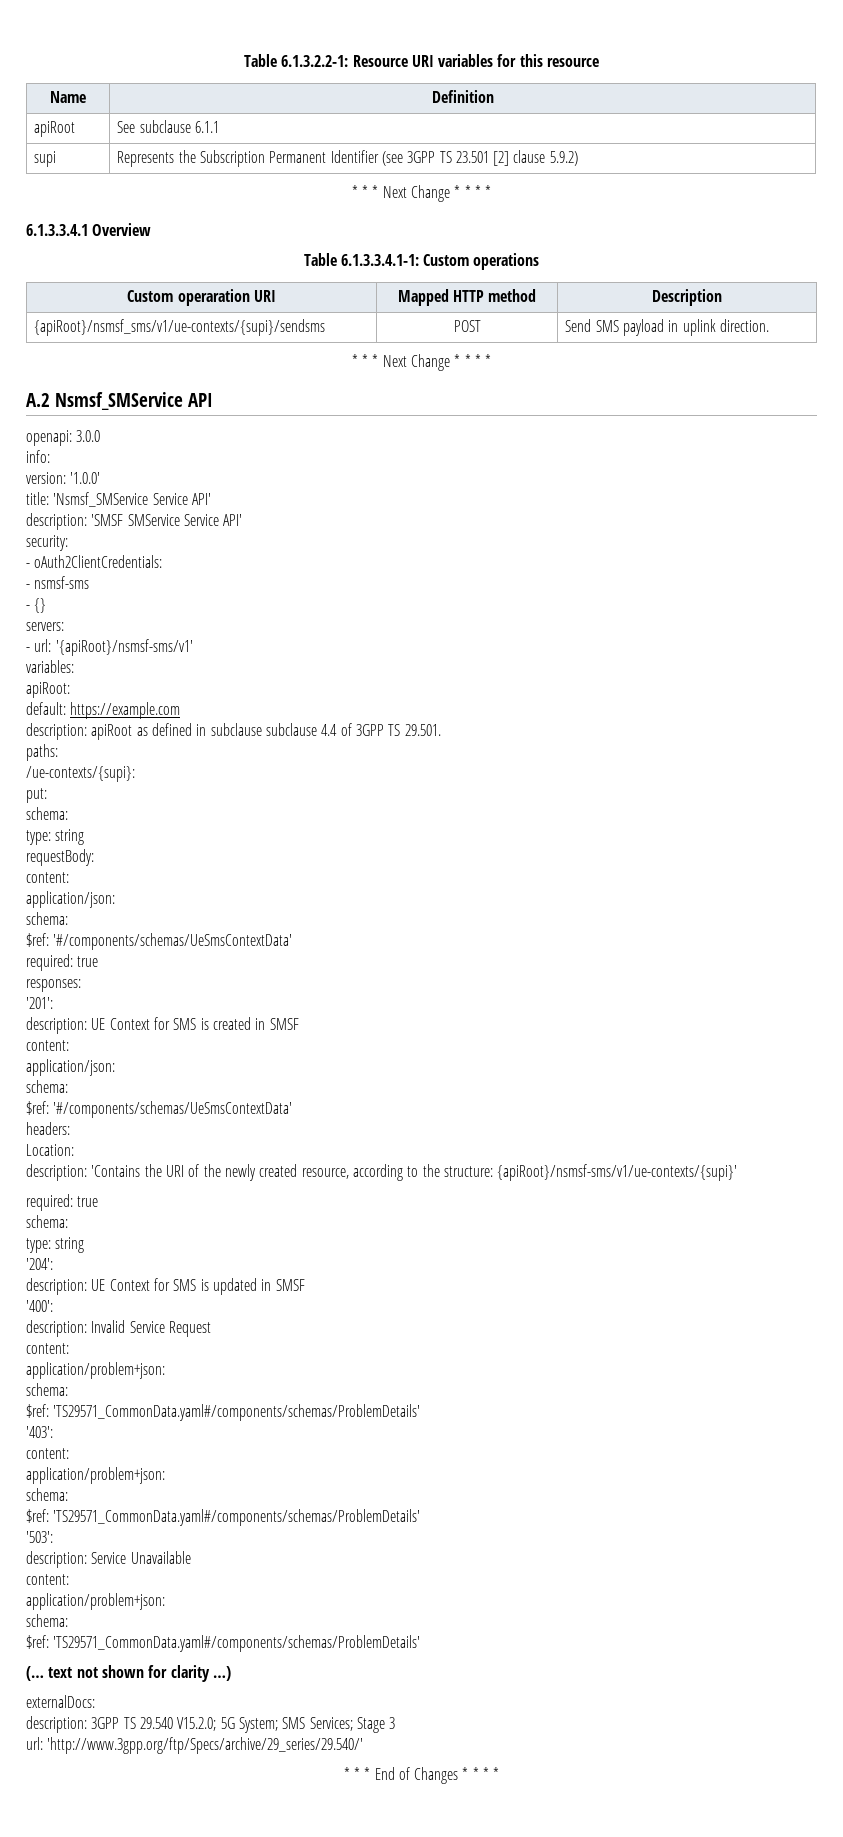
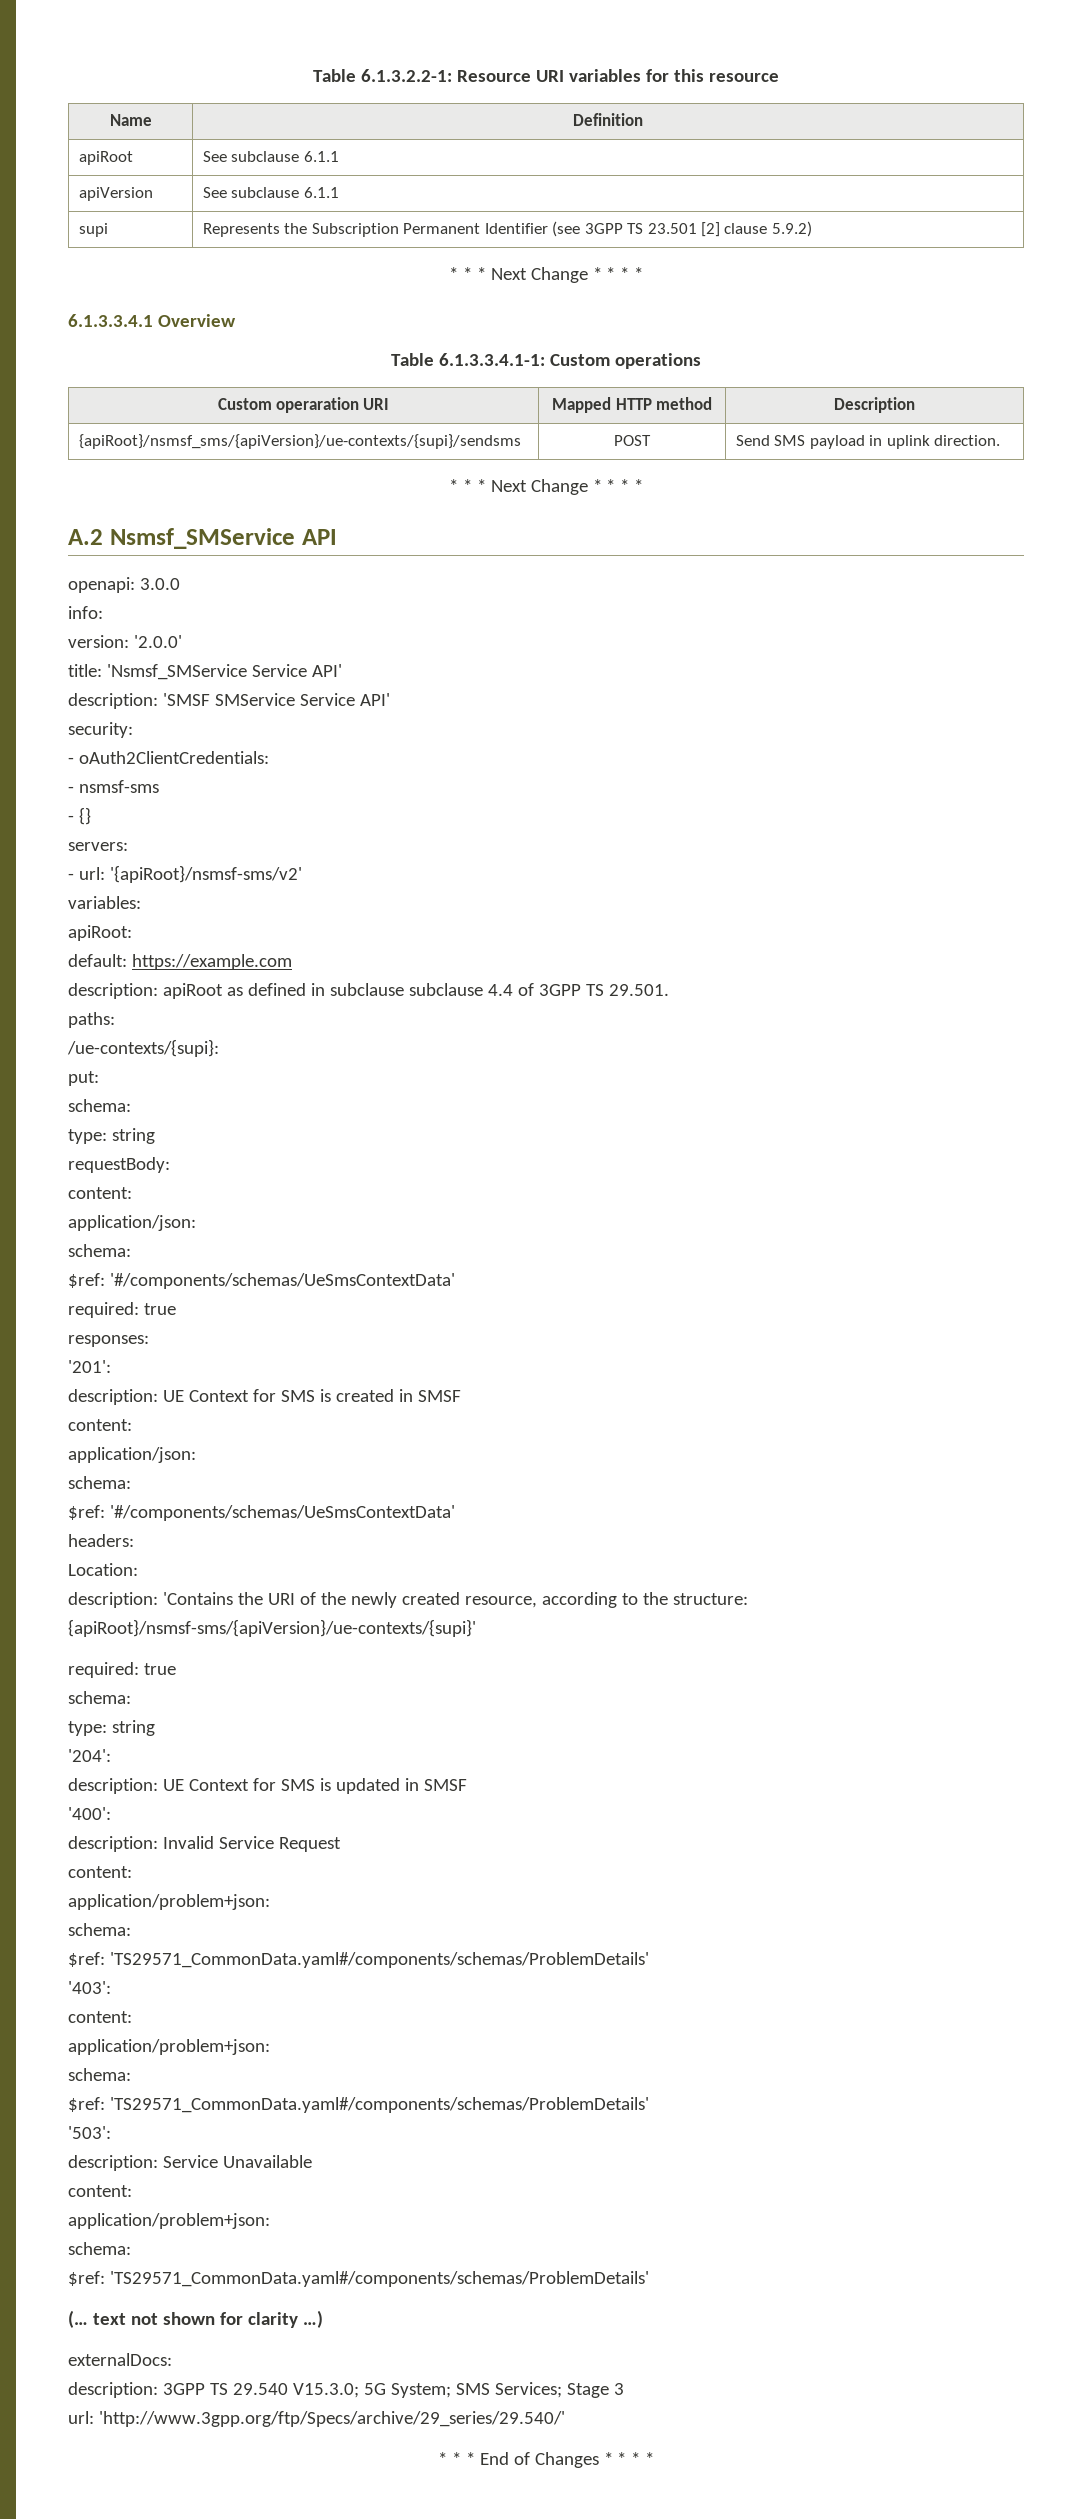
+ apiVersion | See subclause 6.1.1
- {apiRoot}/nsmsf_sms/v1/ue-contexts/{supi}/sendsms | POST | Send SMS payload in uplink direction.
+ {apiRoot}/nsmsf_sms/{apiVersion}/ue-contexts/{supi}/sendsms | POST | Send SMS payload in uplink direction.
- version: '1.0.0'
+ version: '2.0.0'
- - url: '{apiRoot}/nsmsf-sms/v1'
+ - url: '{apiRoot}/nsmsf-sms/v2'
- description: 'Contains the URI of the newly created resource, according to the structure: {apiRoot}/nsmsf-sms/v1/ue-contexts/{supi}'
+ description: 'Contains the URI of the newly created resource, according to the structure: {apiRoot}/nsmsf-sms/{apiVersion}/ue-contexts/{supi}'
- description: 3GPP TS 29.540 V15.2.0; 5G System; SMS Services; Stage 3
+ description: 3GPP TS 29.540 V15.3.0; 5G System; SMS Services; Stage 3

